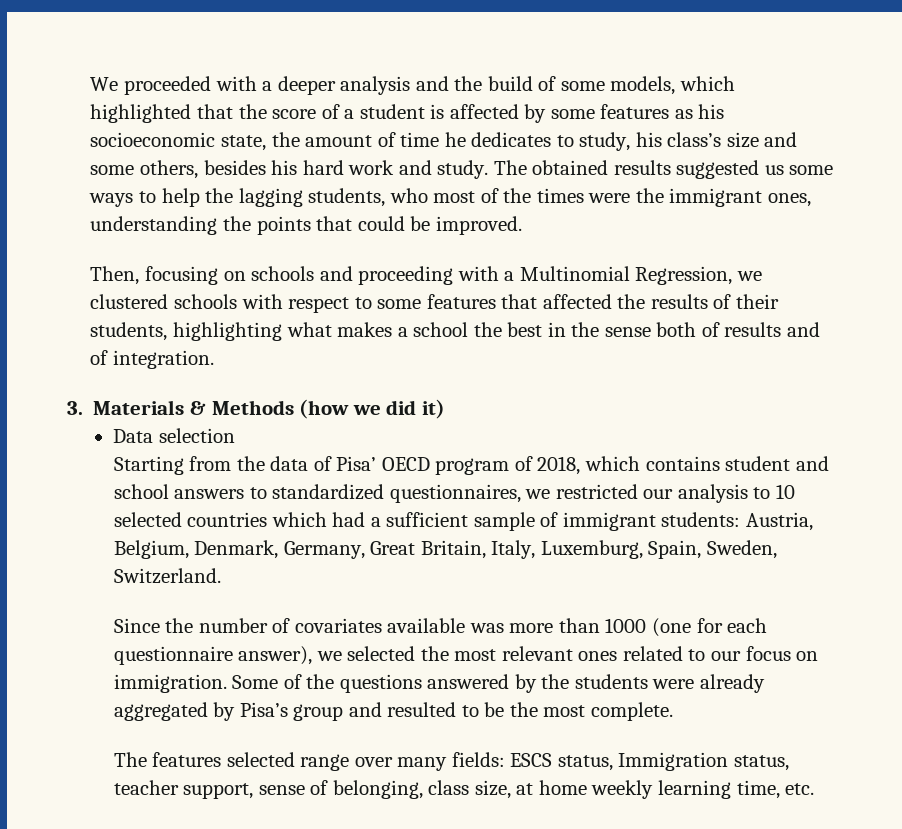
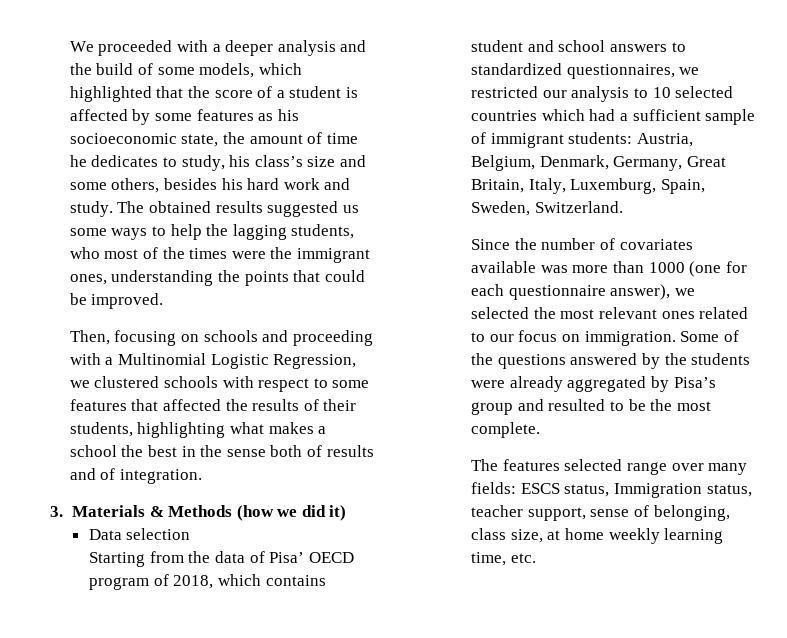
- Then, focusing on schools and proceeding with a Multinomial Regression, we clustered schools with respect to some features that affected the results of their students, highlighting what makes a school the best in the sense both of results and of integration.
+ Then, focusing on schools and proceeding with a Multinomial Logistic Regression, we clustered schools with respect to some features that affected the results of their students, highlighting what makes a school the best in the sense both of results and of integration.

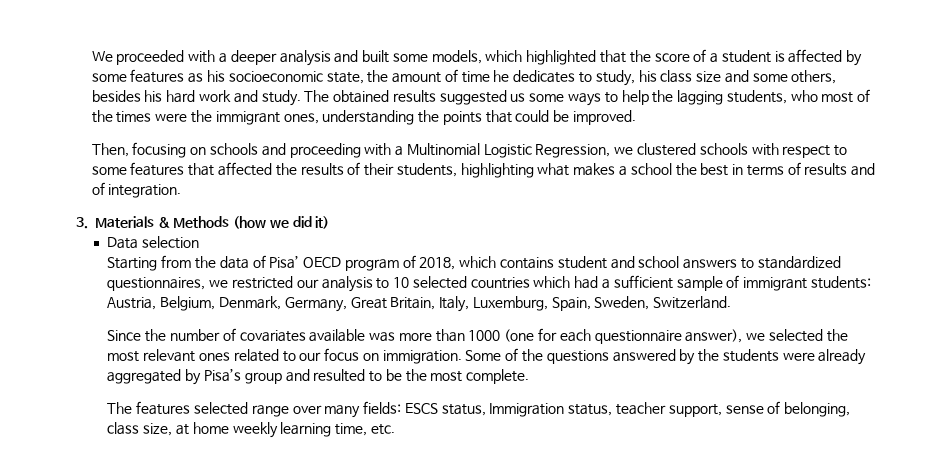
- We proceeded with a deeper analysis and the build of some models, which highlighted that the score of a student is affected by some features as his socioeconomic state, the amount of time he dedicates to study, his class’s size and some others, besides his hard work and study.
+ We proceeded with a deeper analysis and built some models, which highlighted that the score of a student is affected by some features as his socioeconomic state, the amount of time he dedicates to study, his class size and some others, besides his hard work and study.
- Then, focusing on schools and proceeding with a Multinomial Logistic Regression, we clustered schools with respect to some features that affected the results of their students, highlighting what makes a school the best in the sense both of results and of integration.
+ Then, focusing on schools and proceeding with a Multinomial Logistic Regression, we clustered schools with respect to some features that affected the results of their students, highlighting what makes a school the best in terms of results and of integration.

